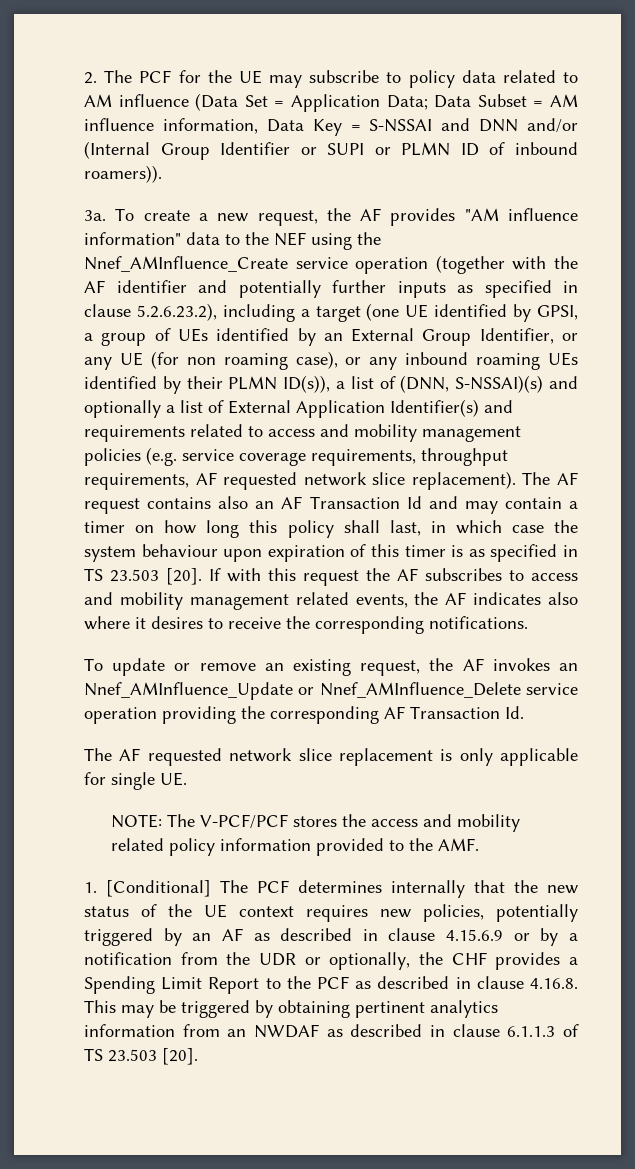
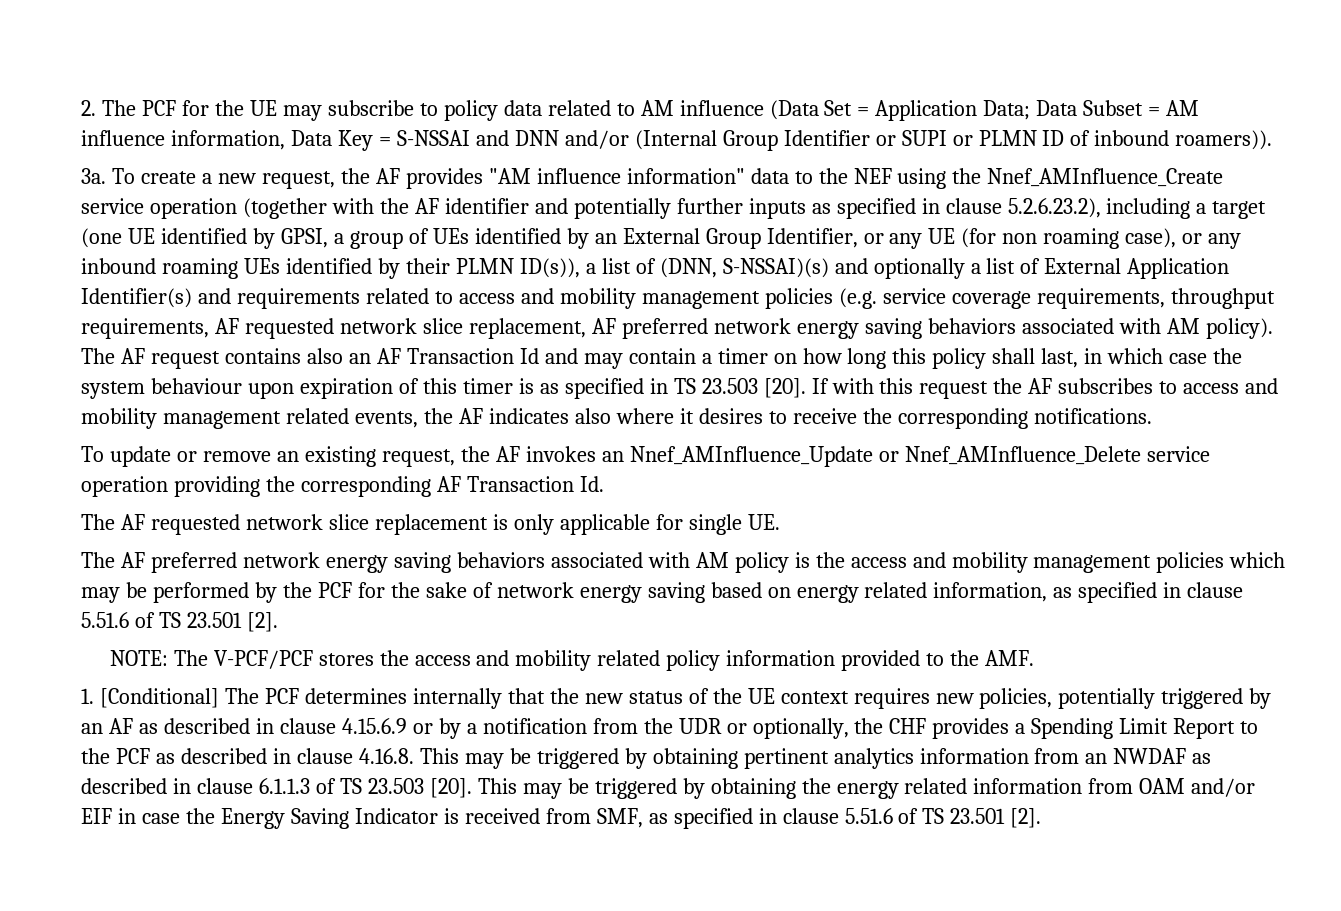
- To create a new request, the AF provides "AM influence information" data to the NEF using the Nnef_AMInfluence_Create service operation (together with the AF identifier and potentially further inputs as specified in clause 5.2.6.23.2), including a target (one UE identified by GPSI, a group of UEs identified by an External Group Identifier, or any UE (for non roaming case), or any inbound roaming UEs identified by their PLMN ID(s)), a list of (DNN, S-NSSAI)(s) and optionally a list of External Application Identifier(s) and requirements related to access and mobility management policies (e.g. service coverage requirements, throughput requirements, AF requested network slice replacement).
+ To create a new request, the AF provides "AM influence information" data to the NEF using the Nnef_AMInfluence_Create service operation (together with the AF identifier and potentially further inputs as specified in clause 5.2.6.23.2), including a target (one UE identified by GPSI, a group of UEs identified by an External Group Identifier, or any UE (for non roaming case), or any inbound roaming UEs identified by their PLMN ID(s)), a list of (DNN, S-NSSAI)(s) and optionally a list of External Application Identifier(s) and requirements related to access and mobility management policies (e.g. service coverage requirements, throughput requirements, AF requested network slice replacement, AF preferred network energy saving behaviors associated with AM policy).
+ The AF preferred network energy saving behaviors associated with AM policy is the access and mobility management policies which may be performed by the PCF for the sake of network energy saving based on energy related information, as specified in clause 5.51.6 of TS 23.501 [2].
+ This may be triggered by obtaining the energy related information from OAM and/or EIF in case the Energy Saving Indicator is received from SMF, as specified in clause 5.51.6 of TS 23.501 [2].

